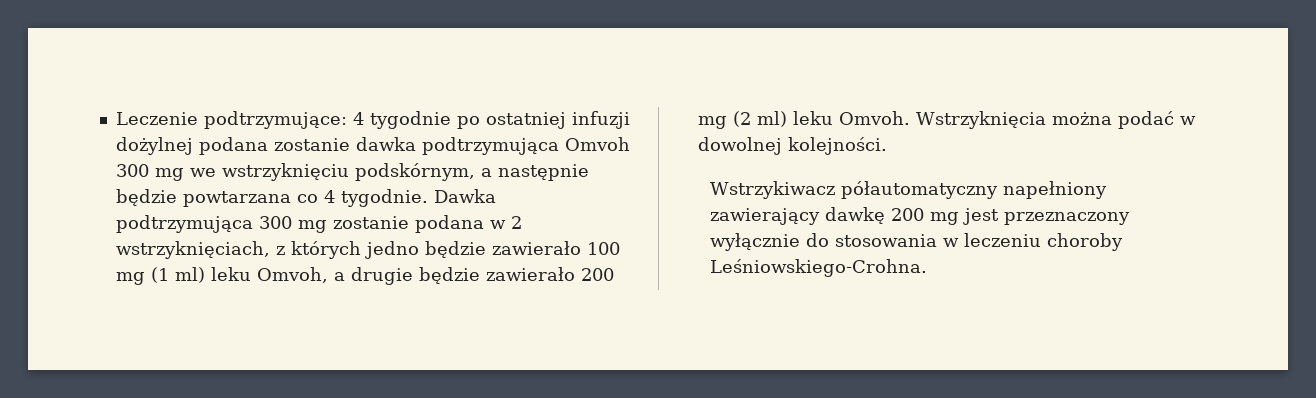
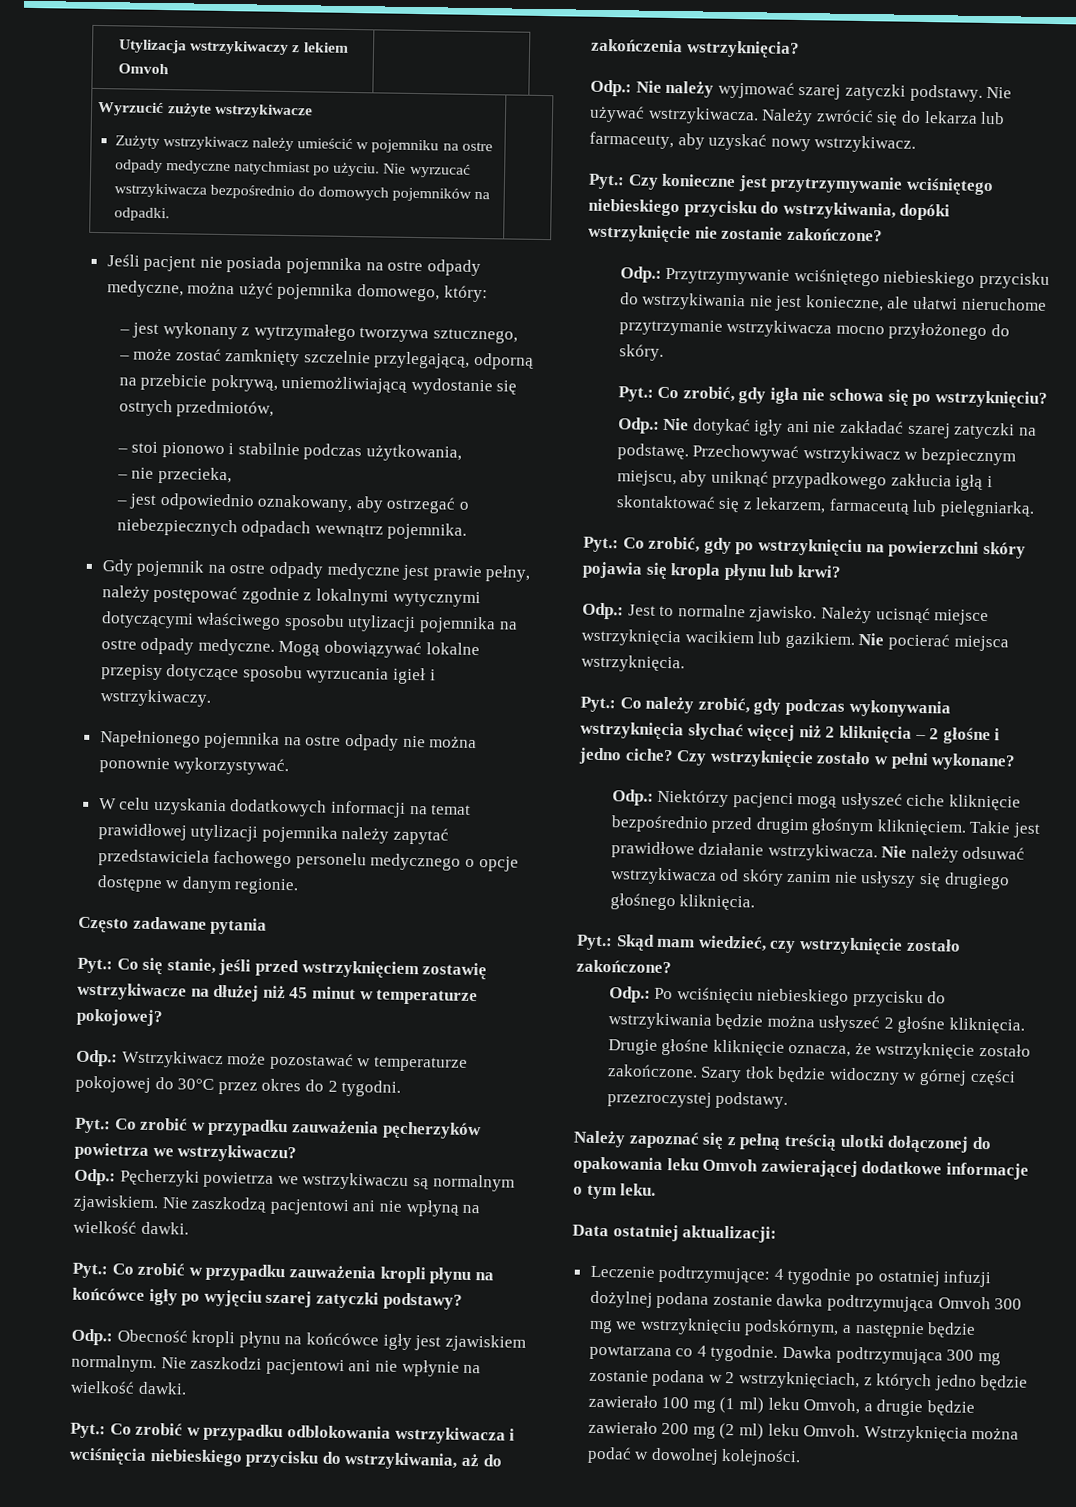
+ Utylizacja wstrzykiwaczy z lekiem Omvoh |
+ Wyrzucić zużyte wstrzykiwacze
+ Zużyty wstrzykiwacz należy umieścić w pojemniku na ostre odpady medyczne natychmiast po użyciu. Nie wyrzucać wstrzykiwacza bezpośrednio do domowych pojemników na odpadki. |
+ Jeśli pacjent nie posiada pojemnika na ostre odpady medyczne, można użyć pojemnika domowego, który:
+ – jest wykonany z wytrzymałego tworzywa sztucznego,
+ – może zostać zamknięty szczelnie przylegającą, odporną na przebicie pokrywą, uniemożliwiającą wydostanie się ostrych przedmiotów,
+ – stoi pionowo i stabilnie podczas użytkowania,
+ – nie przecieka,
+ – jest odpowiednio oznakowany, aby ostrzegać o niebezpiecznych odpadach wewnątrz pojemnika.
+ Gdy pojemnik na ostre odpady medyczne jest prawie pełny, należy postępować zgodnie z lokalnymi wytycznymi dotyczącymi właściwego sposobu utylizacji pojemnika na ostre odpady medyczne. Mogą obowiązywać lokalne przepisy dotyczące sposobu wyrzucania igieł i wstrzykiwaczy.
+ Napełnionego pojemnika na ostre odpady nie można ponownie wykorzystywać.
+ W celu uzyskania dodatkowych informacji na temat prawidłowej utylizacji pojemnika należy zapytać przedstawiciela fachowego personelu medycznego o opcje dostępne w danym regionie.
+ Często zadawane pytania
+ Pyt.: Co się stanie, jeśli przed wstrzyknięciem zostawię wstrzykiwacze na dłużej niż 45 minut w temperaturze pokojowej?
+ Odp.: Wstrzykiwacz może pozostawać w temperaturze pokojowej do 30°C przez okres do 2 tygodni.
+ Pyt.: Co zrobić w przypadku zauważenia pęcherzyków powietrza we wstrzykiwaczu?
+ Odp.: Pęcherzyki powietrza we wstrzykiwaczu są normalnym zjawiskiem. Nie zaszkodzą pacjentowi ani nie wpłyną na wielkość dawki.
+ Pyt.: Co zrobić w przypadku zauważenia kropli płynu na końcówce igły po wyjęciu szarej zatyczki podstawy?
+ Odp.: Obecność kropli płynu na końcówce igły jest zjawiskiem normalnym. Nie zaszkodzi pacjentowi ani nie wpłynie na wielkość dawki.
+ Pyt.: Co zrobić w przypadku odblokowania wstrzykiwacza i wciśnięcia niebieskiego przycisku do wstrzykiwania, aż do zakończenia wstrzyknięcia?
+ Odp.: Nie należy wyjmować szarej zatyczki podstawy. Nie używać wstrzykiwacza. Należy zwrócić się do lekarza lub farmaceuty, aby uzyskać nowy wstrzykiwacz.
+ Pyt.: Czy konieczne jest przytrzymywanie wciśniętego niebieskiego przycisku do wstrzykiwania, dopóki wstrzyknięcie nie zostanie zakończone?
+ Odp.: Przytrzymywanie wciśniętego niebieskiego przycisku do wstrzykiwania nie jest konieczne, ale ułatwi nieruchome przytrzymanie wstrzykiwacza mocno przyłożonego do skóry.
+ Pyt.: Co zrobić, gdy igła nie schowa się po wstrzyknięciu?
+ Odp.: Nie dotykać igły ani nie zakładać szarej zatyczki na podstawę. Przechowywać wstrzykiwacz w bezpiecznym miejscu, aby uniknąć przypadkowego zakłucia igłą i skontaktować się z lekarzem, farmaceutą lub pielęgniarką.
+ Pyt.: Co zrobić, gdy po wstrzyknięciu na powierzchni skóry pojawia się kropla płynu lub krwi?
+ Odp.: Jest to normalne zjawisko. Należy ucisnąć miejsce wstrzyknięcia wacikiem lub gazikiem. Nie pocierać miejsca wstrzyknięcia.
+ Pyt.: Co należy zrobić, gdy podczas wykonywania wstrzyknięcia słychać więcej niż 2 kliknięcia – 2 głośne i jedno ciche? Czy wstrzyknięcie zostało w pełni wykonane?
+ Odp.: Niektórzy pacjenci mogą usłyszeć ciche kliknięcie bezpośrednio przed drugim głośnym kliknięciem. Takie jest prawidłowe działanie wstrzykiwacza. Nie należy odsuwać wstrzykiwacza od skóry zanim nie usłyszy się drugiego głośnego kliknięcia.
+ Pyt.: Skąd mam wiedzieć, czy wstrzyknięcie zostało zakończone?
+ Odp.: Po wciśnięciu niebieskiego przycisku do wstrzykiwania będzie można usłyszeć 2 głośne kliknięcia. Drugie głośne kliknięcie oznacza, że wstrzyknięcie zostało zakończone. Szary tłok będzie widoczny w górnej części przezroczystej podstawy.
+ Należy zapoznać się z pełną treścią ulotki dołączonej do opakowania leku Omvoh zawierającej dodatkowe informacje o tym leku.
+ Data ostatniej aktualizacji:
- Wstrzykiwacz półautomatyczny napełniony zawierający dawkę 200 mg jest przeznaczony wyłącznie do stosowania w leczeniu choroby Leśniowskiego-Crohna.

